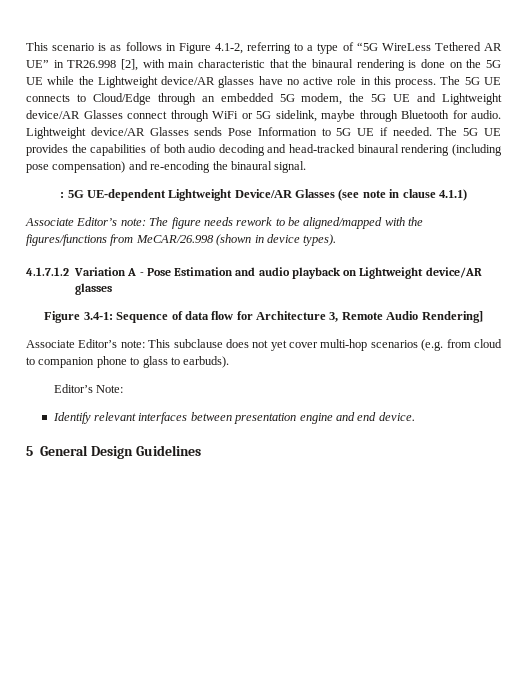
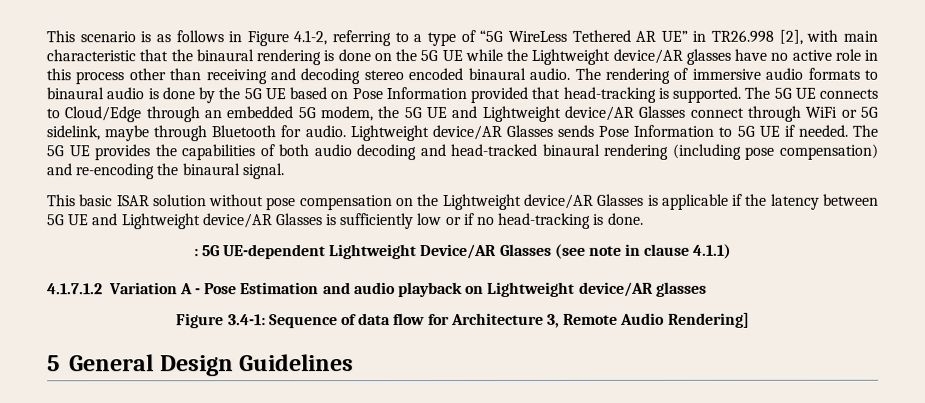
- This scenario is as follows in Figure 4.1-2, referring to a type of “5G WireLess Tethered AR UE” in TR26.998 [2], with main characteristic that the binaural rendering is done on the 5G UE while the Lightweight device/AR glasses have no active role in this process.
+ This scenario is as follows in Figure 4.1-2, referring to a type of “5G WireLess Tethered AR UE” in TR26.998 [2], with main characteristic that the binaural rendering is done on the 5G UE while the Lightweight device/AR glasses have no active role in this process other than receiving and decoding stereo encoded binaural audio. The rendering of immersive audio formats to binaural audio is done by the 5G UE based on Pose Information provided that head-tracking is supported.
+ This basic ISAR solution without pose compensation on the Lightweight device/AR Glasses is applicable if the latency between 5G UE and Lightweight device/AR Glasses is sufficiently low or if no head-tracking is done.
- Associate Editor’s note: The figure needs rework to be aligned/mapped with the figures/functions from MeCAR/26.998 (shown in device types).
- Associate Editor’s note: This subclause does not yet cover multi-hop scenarios (e.g. from cloud to companion phone to glass to earbuds).
- Editor’s Note:
- Identify relevant interfaces between presentation engine and end device.

